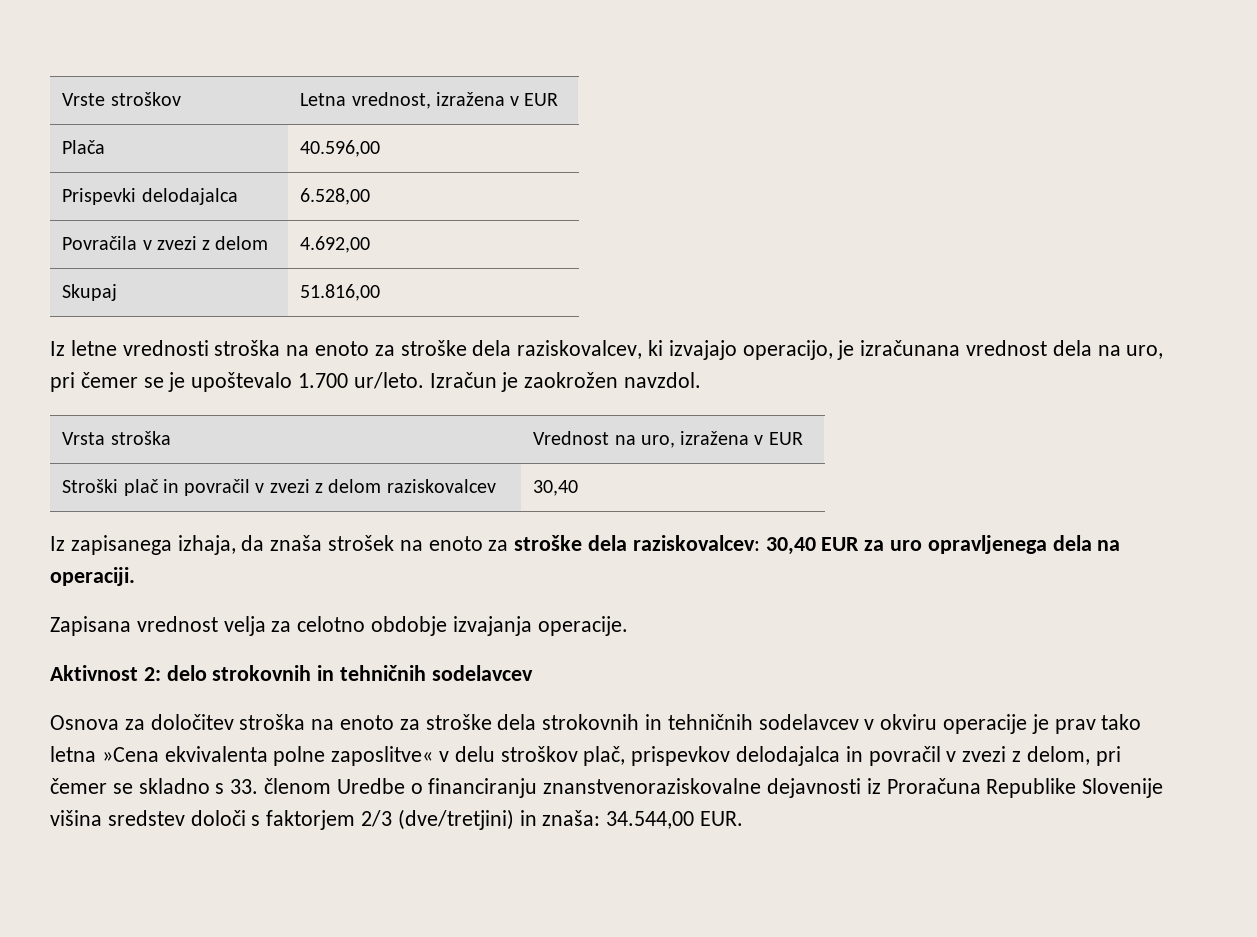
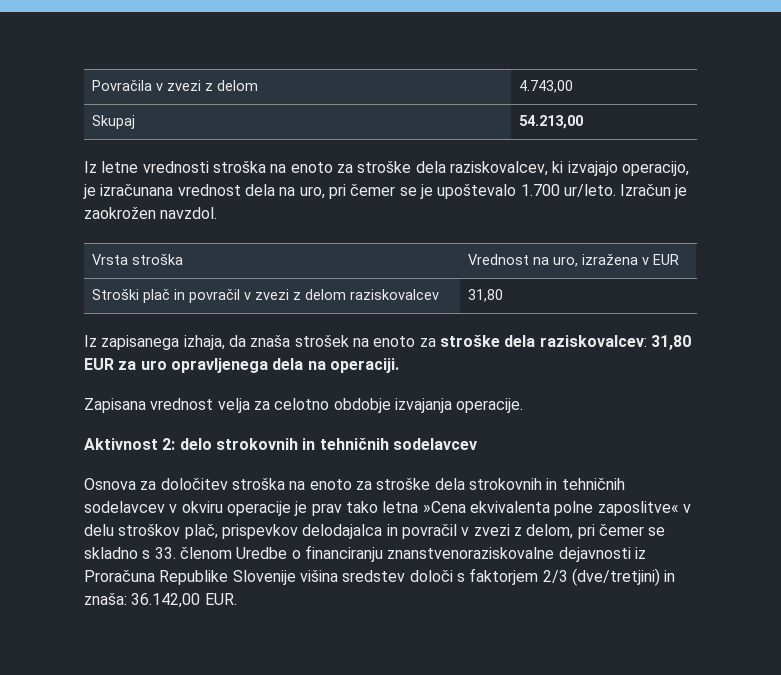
- Vrste stroškov | Letna vrednost, izražena v EUR
- Plača | 40.596,00
- Prispevki delodajalca | 6.528,00
- Povračila v zvezi z delom | 4.692,00
+ Povračila v zvezi z delom | 4.743,00
- Skupaj | 51.816,00
+ Skupaj | 54.213,00
- Stroški plač in povračil v zvezi z delom raziskovalcev | 30,40
+ Stroški plač in povračil v zvezi z delom raziskovalcev | 31,80
- Iz zapisanega izhaja, da znaša strošek na enoto za stroške dela raziskovalcev: 30,40 EUR za uro opravljenega dela na operaciji.
+ Iz zapisanega izhaja, da znaša strošek na enoto za stroške dela raziskovalcev: 31,80 EUR za uro opravljenega dela na operaciji.
- 34.544,00 EUR.
+ 36.142,00 EUR.

